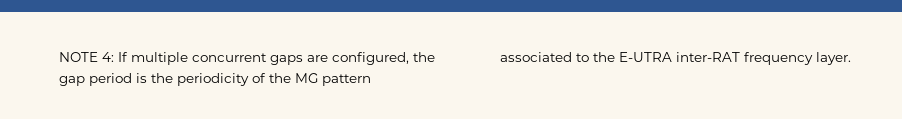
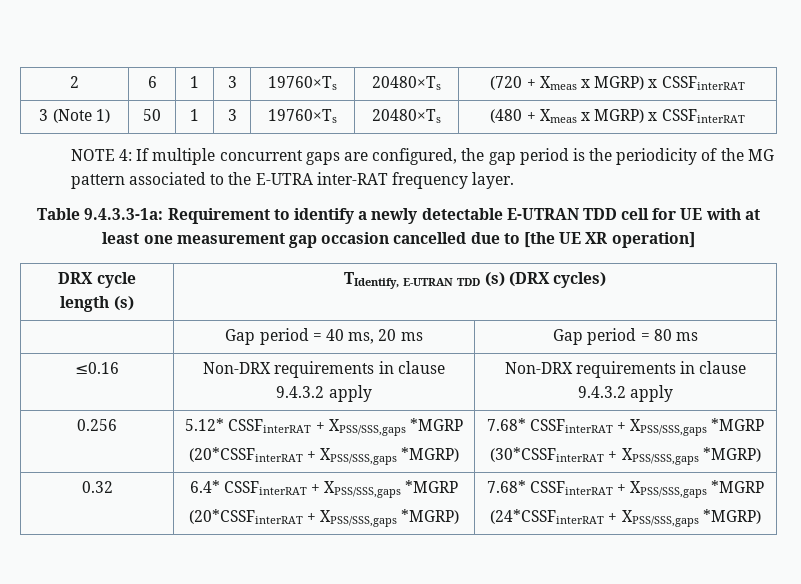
+ 2 | 6 | 1 | 3 | 19760×Ts | 20480×Ts | (720 + Xmeas x MGRP) x CSSFinterRAT
+ 3 (Note 1) | 50 | 1 | 3 | 19760×Ts | 20480×Ts | (480 + Xmeas x MGRP) x CSSFinterRAT
+ Table 9.4.3.3-1a: Requirement to identify a newly detectable E-UTRAN TDD cell for UE with at least one measurement gap occasion cancelled due to [the UE XR operation]
+ DRX cycle length (s) | TIdentify, E-UTRAN TDD (s) (DRX cycles)
+ | Gap period = 40 ms, 20 ms | Gap period = 80 ms
+ ≤0.16 | Non-DRX requirements in clause 9.4.3.2 apply | Non-DRX requirements in clause 9.4.3.2 apply
+ 0.256 | 5.12* CSSFinterRAT + XPSS/SSS,gaps *MGRP
+ (20*CSSFinterRAT + XPSS/SSS,gaps *MGRP) | 7.68* CSSFinterRAT + XPSS/SSS,gaps *MGRP
+ (30*CSSFinterRAT + XPSS/SSS,gaps *MGRP)
+ 0.32 | 6.4* CSSFinterRAT + XPSS/SSS,gaps *MGRP
+ (20*CSSFinterRAT + XPSS/SSS,gaps *MGRP) | 7.68* CSSFinterRAT + XPSS/SSS,gaps *MGRP
+ (24*CSSFinterRAT + XPSS/SSS,gaps *MGRP)

